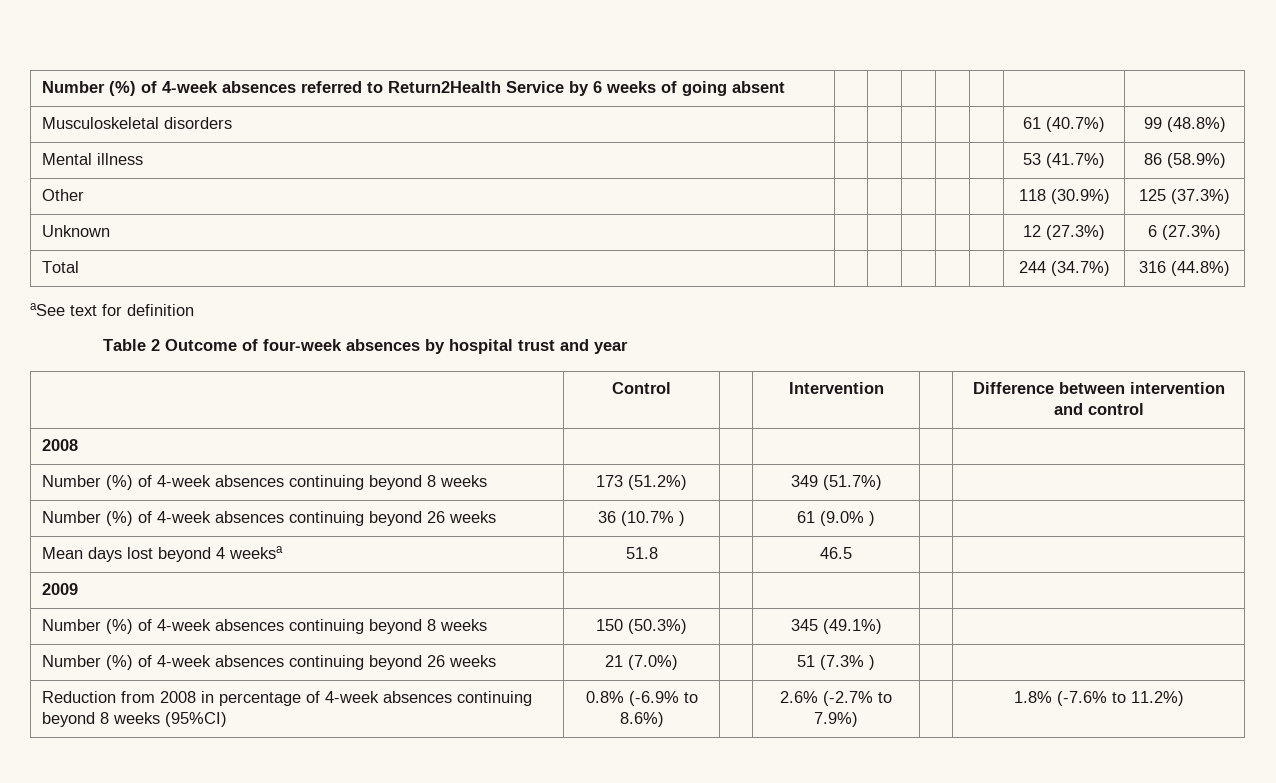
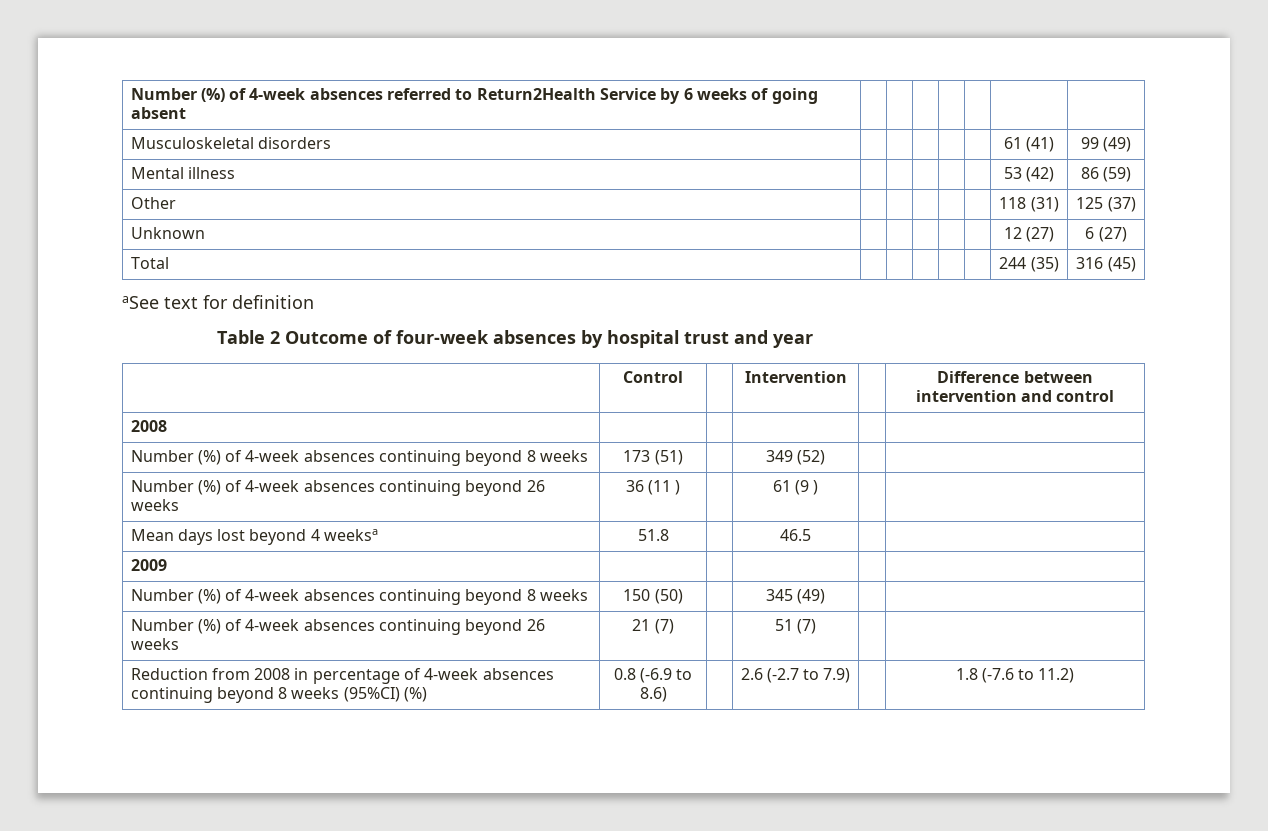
- Musculoskeletal disorders | | | | | | 61 (40.7%) | 99 (48.8%)
+ Musculoskeletal disorders | | | | | | 61 (41) | 99 (49)
- Mental illness | | | | | | 53 (41.7%) | 86 (58.9%)
+ Mental illness | | | | | | 53 (42) | 86 (59)
- Other | | | | | | 118 (30.9%) | 125 (37.3%)
+ Other | | | | | | 118 (31) | 125 (37)
- Unknown | | | | | | 12 (27.3%) | 6 (27.3%)
+ Unknown | | | | | | 12 (27) | 6 (27)
- Total | | | | | | 244 (34.7%) | 316 (44.8%)
+ Total | | | | | | 244 (35) | 316 (45)
- Number (%) of 4-week absences continuing beyond 8 weeks | 173 (51.2%) | | 349 (51.7%) | |
+ Number (%) of 4-week absences continuing beyond 8 weeks | 173 (51) | | 349 (52) | |
- Number (%) of 4-week absences continuing beyond 26 weeks | 36 (10.7% ) | | 61 (9.0% ) | |
+ Number (%) of 4-week absences continuing beyond 26 weeks | 36 (11 ) | | 61 (9 ) | |
- Number (%) of 4-week absences continuing beyond 8 weeks | 150 (50.3%) | | 345 (49.1%) | |
+ Number (%) of 4-week absences continuing beyond 8 weeks | 150 (50) | | 345 (49) | |
- Number (%) of 4-week absences continuing beyond 26 weeks | 21 (7.0%) | | 51 (7.3% ) | |
+ Number (%) of 4-week absences continuing beyond 26 weeks | 21 (7) | | 51 (7) | |
- Reduction from 2008 in percentage of 4-week absences continuing beyond 8 weeks (95%CI) | 0.8% (-6.9% to 8.6%) | | 2.6% (-2.7% to 7.9%) | | 1.8% (-7.6% to 11.2%)
+ Reduction from 2008 in percentage of 4-week absences continuing beyond 8 weeks (95%CI) (%) | 0.8 (-6.9 to 8.6) | | 2.6 (-2.7 to 7.9) | | 1.8 (-7.6 to 11.2)

